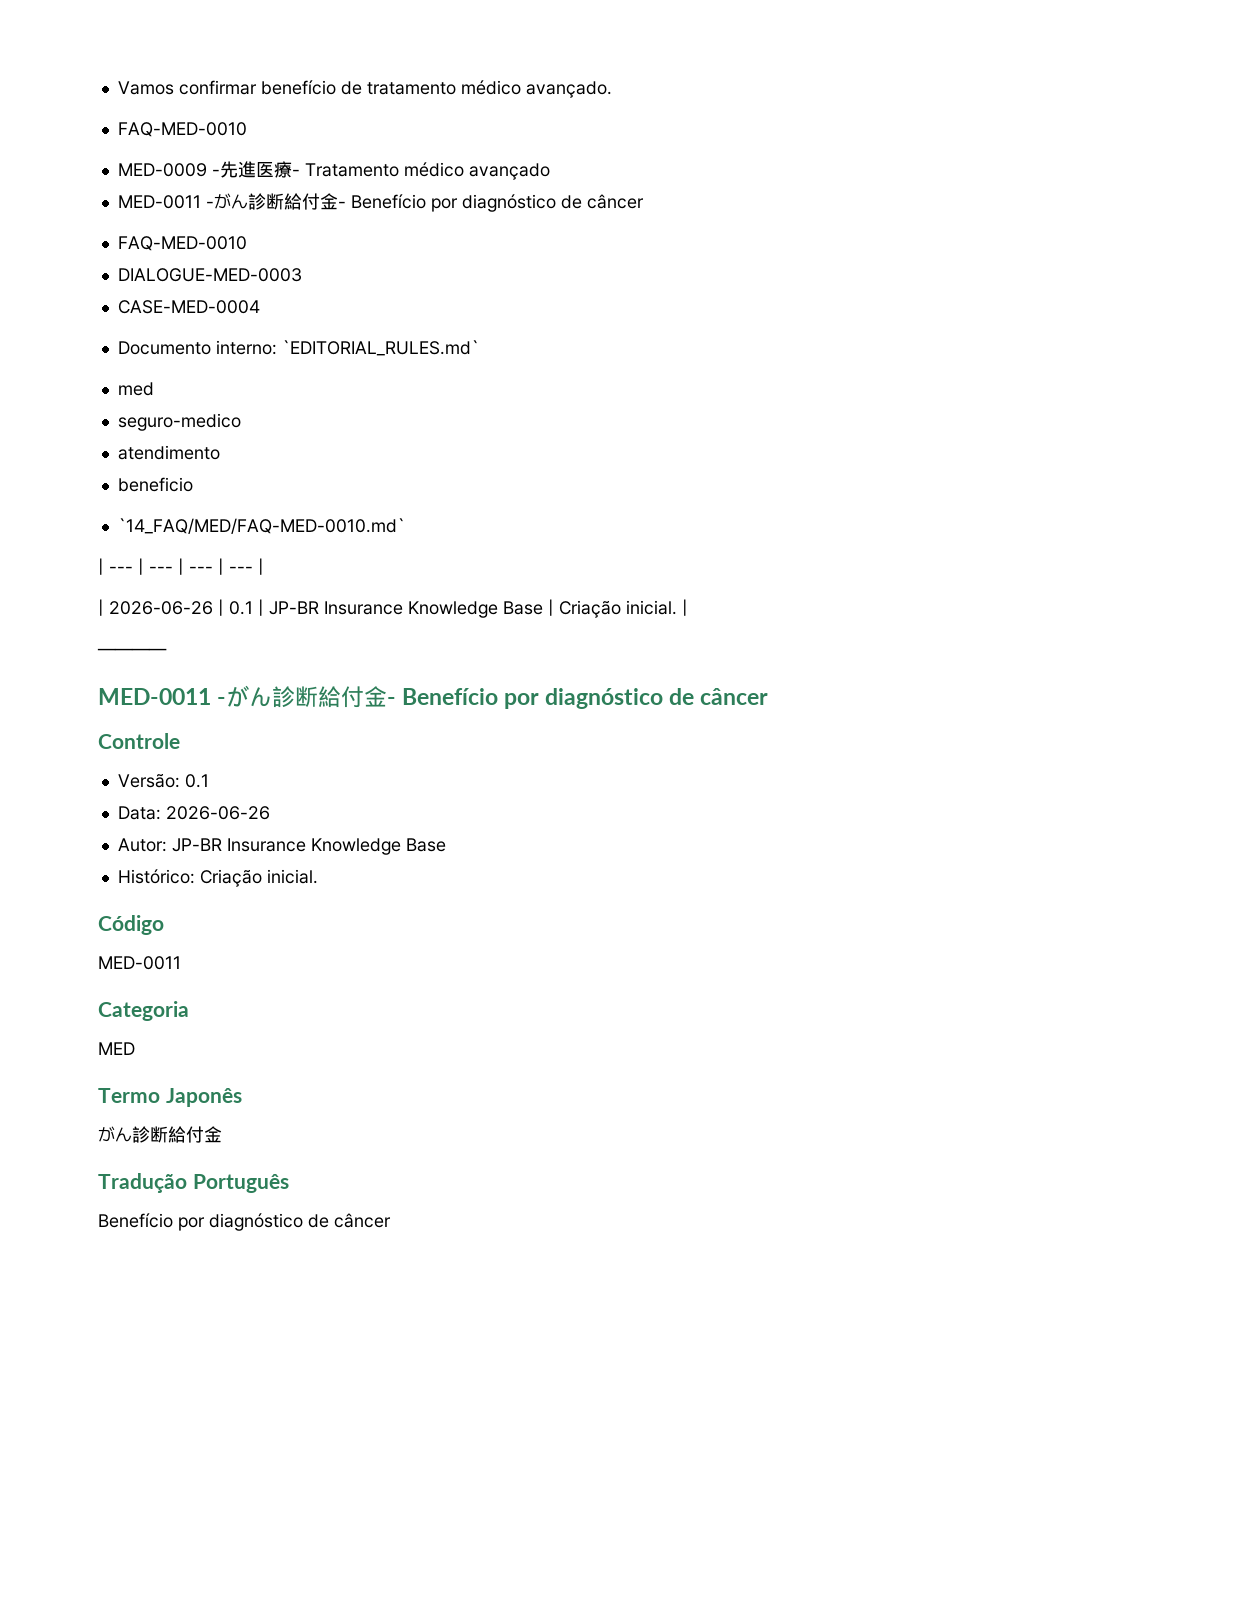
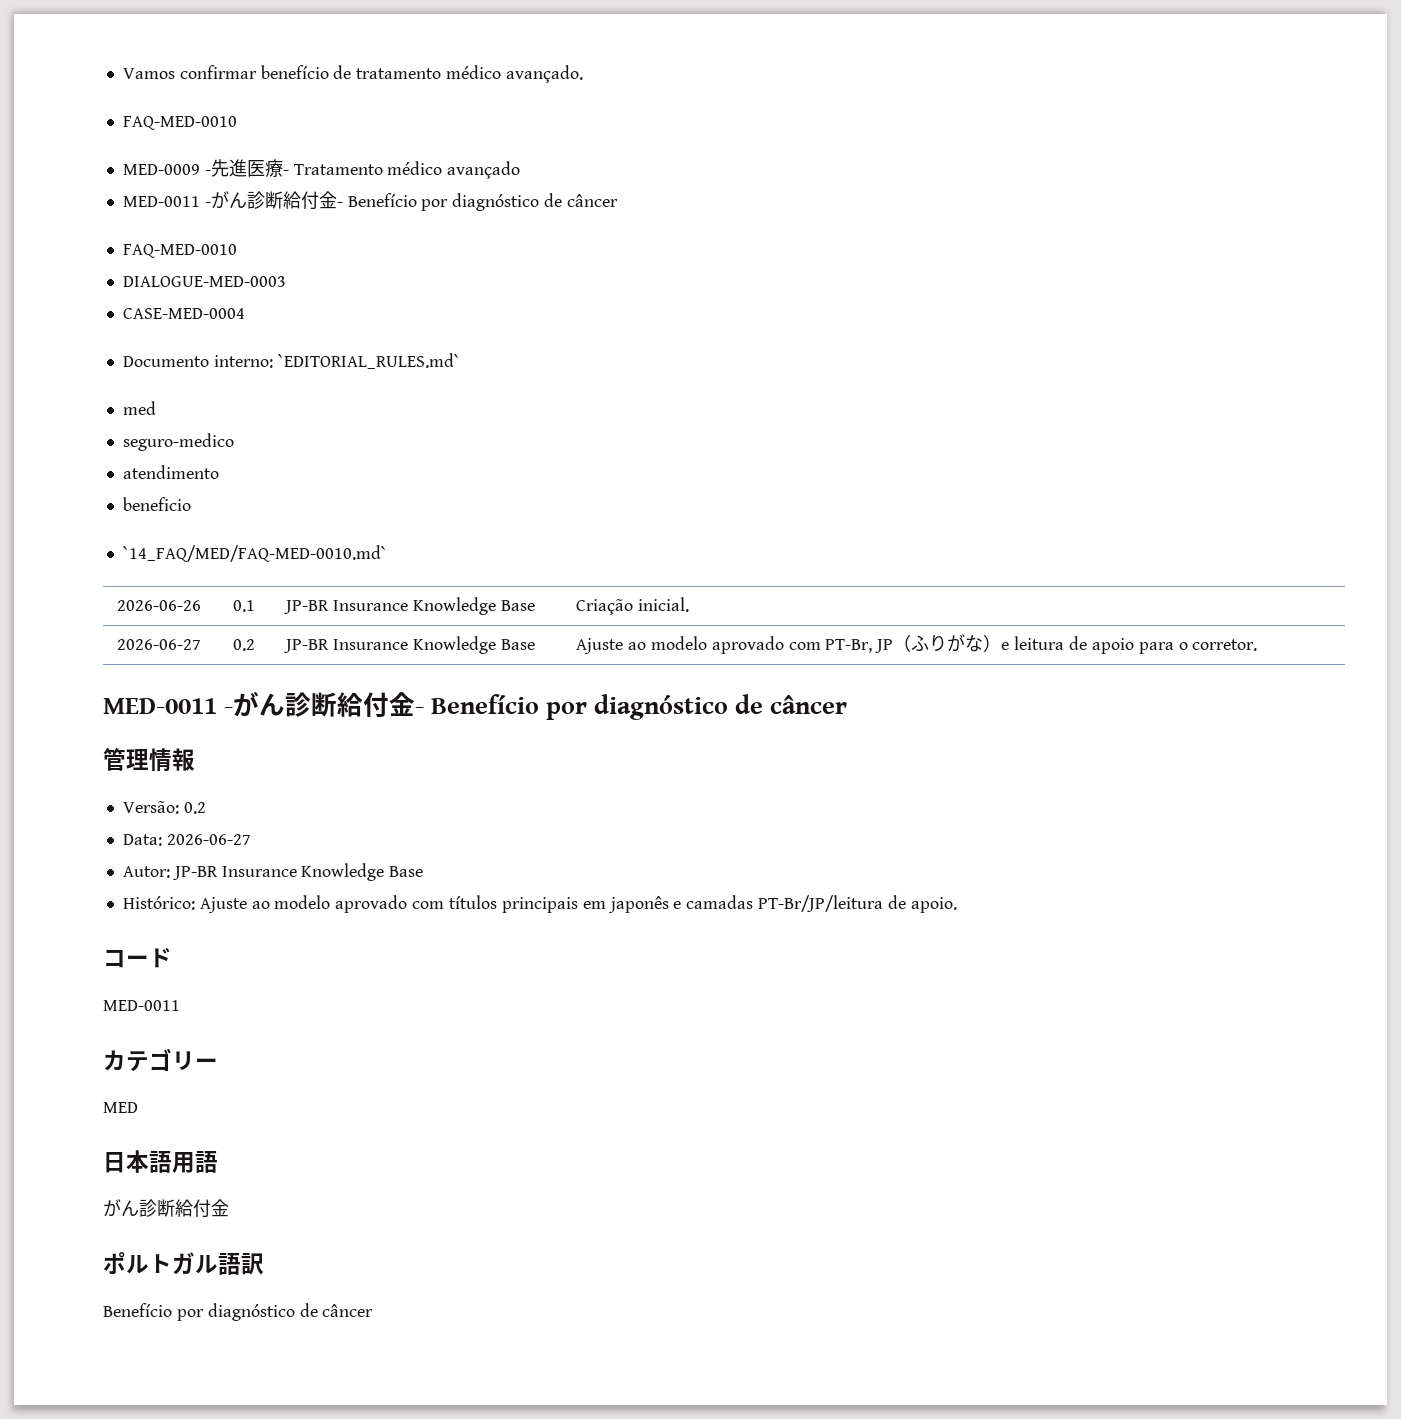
- | --- | --- | --- | --- |
- | 2026-06-26 | 0.1 | JP-BR Insurance Knowledge Base | Criação inicial. |
- ————
+ 2026-06-26 | 0.1 | JP-BR Insurance Knowledge Base | Criação inicial.
+ 2026-06-27 | 0.2 | JP-BR Insurance Knowledge Base | Ajuste ao modelo aprovado com PT-Br, JP（ふりがな）e leitura de apoio para o corretor.
- Controle
+ 管理情報
- Versão: 0.1
+ Versão: 0.2
- Data: 2026-06-26
+ Data: 2026-06-27
- Histórico: Criação inicial.
- Código
+ Histórico: Ajuste ao modelo aprovado com títulos principais em japonês e camadas PT-Br/JP/leitura de apoio.
+ コード
- Categoria
+ カテゴリー
- Termo Japonês
+ 日本語用語
- Tradução Português
+ ポルトガル語訳

